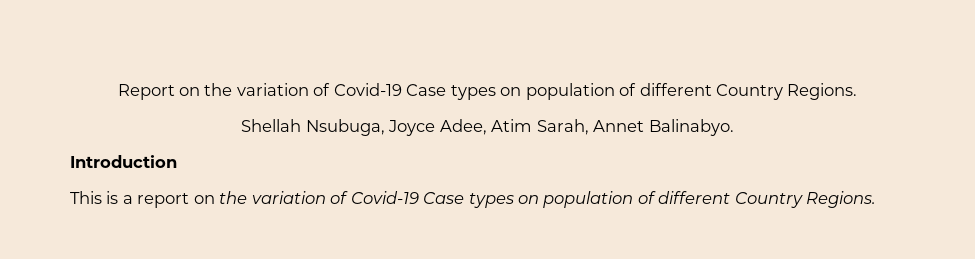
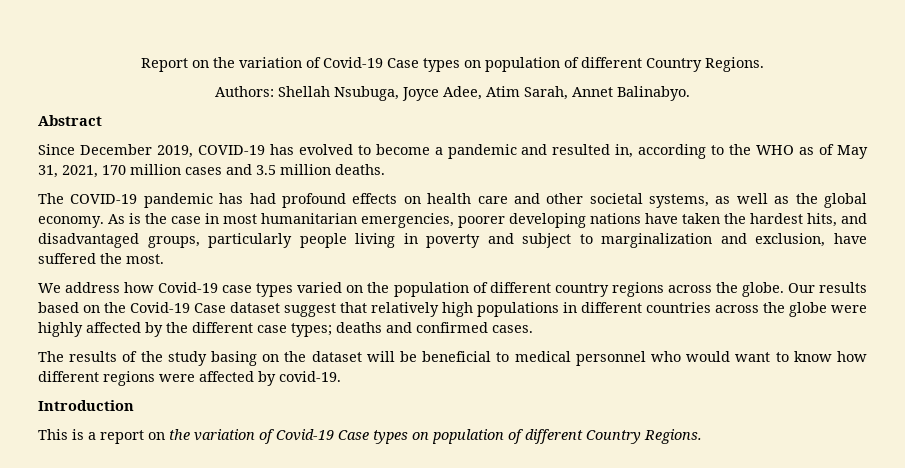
- Shellah Nsubuga, Joyce Adee, Atim Sarah, Annet Balinabyo.
+ Authors: Shellah Nsubuga, Joyce Adee, Atim Sarah, Annet Balinabyo.
+ Abstract
+ Since December 2019, COVID-19 has evolved to become a pandemic and resulted in, according to the WHO as of May 31, 2021, 170 million cases and 3.5 million deaths.
+ The COVID-19 pandemic has had profound effects on health care and other societal systems, as well as the global economy. As is the case in most humanitarian emergencies, poorer developing nations have taken the hardest hits, and disadvantaged groups, particularly people living in poverty and subject to marginalization and exclusion, have suffered the most.
+ We address how Covid-19 case types varied on the population of different country regions across the globe. Our results based on the Covid-19 Case dataset suggest that relatively high populations in different countries across the globe were highly affected by the different case types; deaths and confirmed cases.
+ The results of the study basing on the dataset will be beneficial to medical personnel who would want to know how different regions were affected by covid-19.

